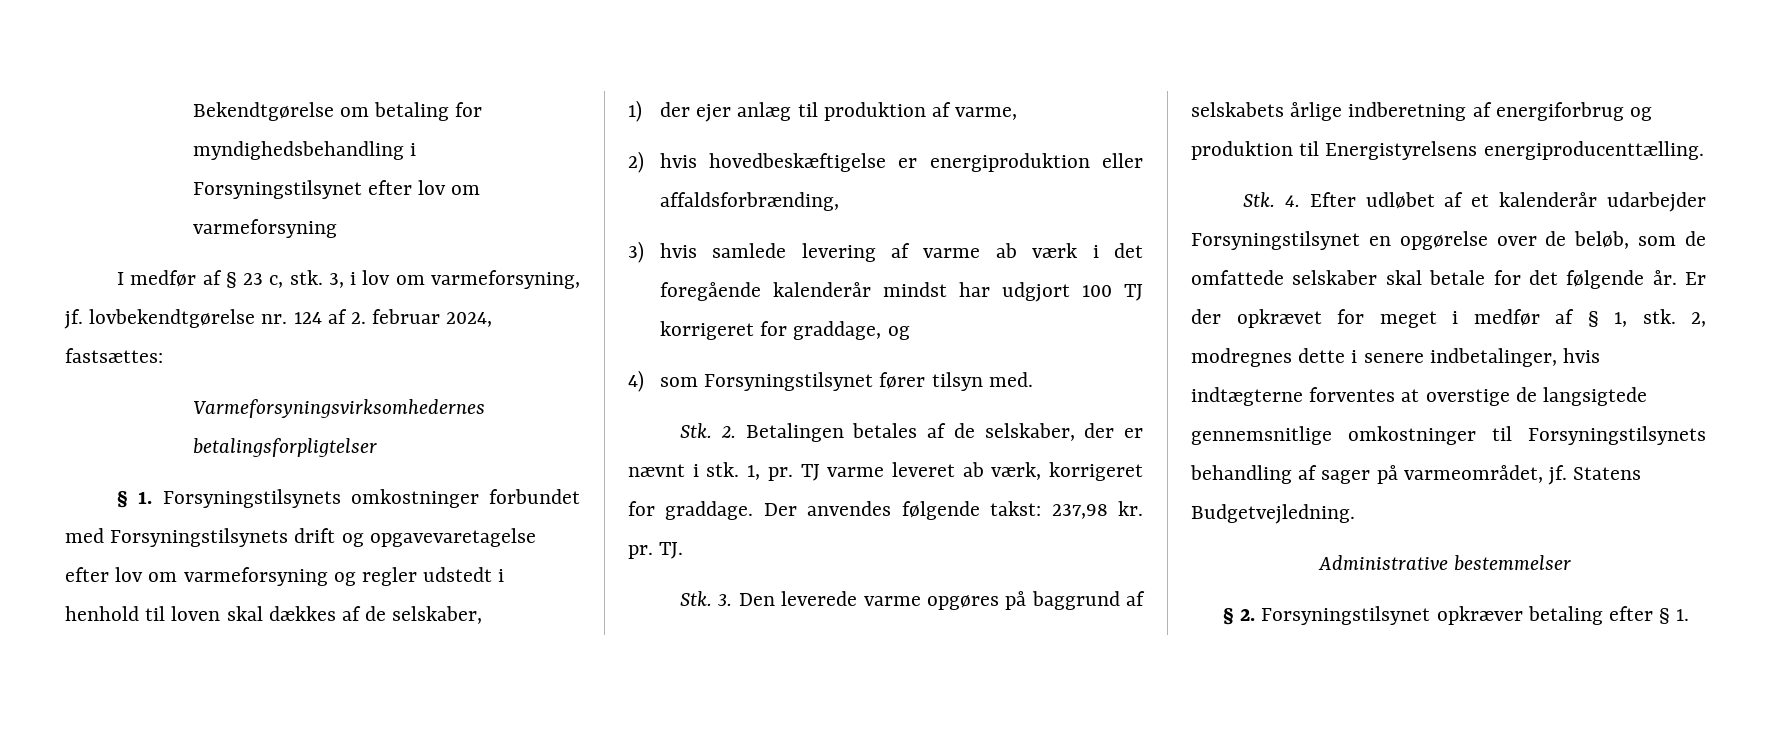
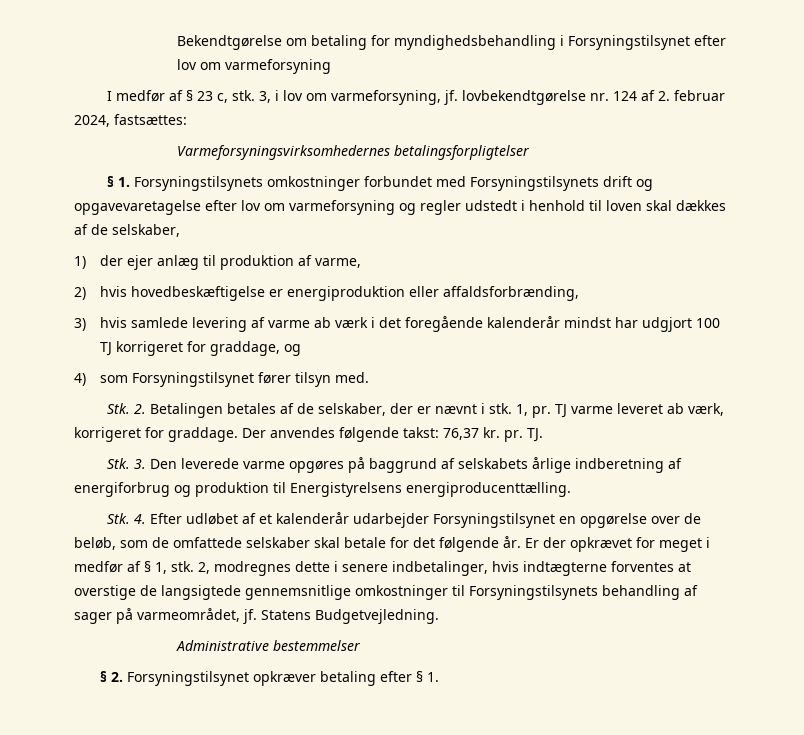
- Der anvendes følgende takst: 237,98 kr. pr.
+ Der anvendes følgende takst: 76,37 kr. pr.

